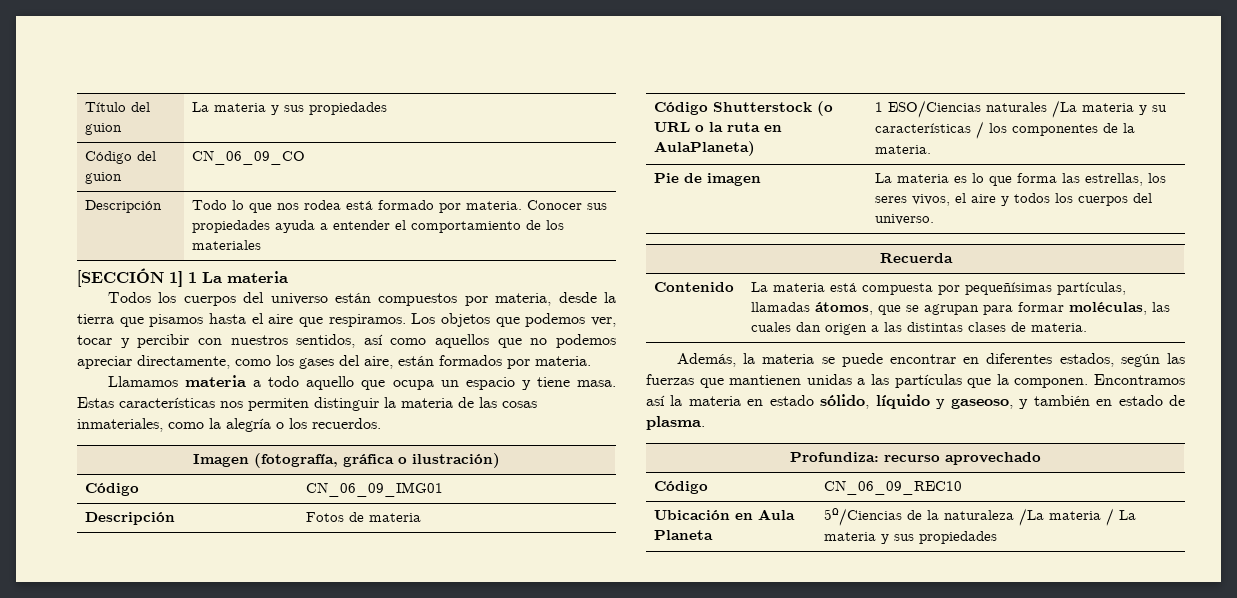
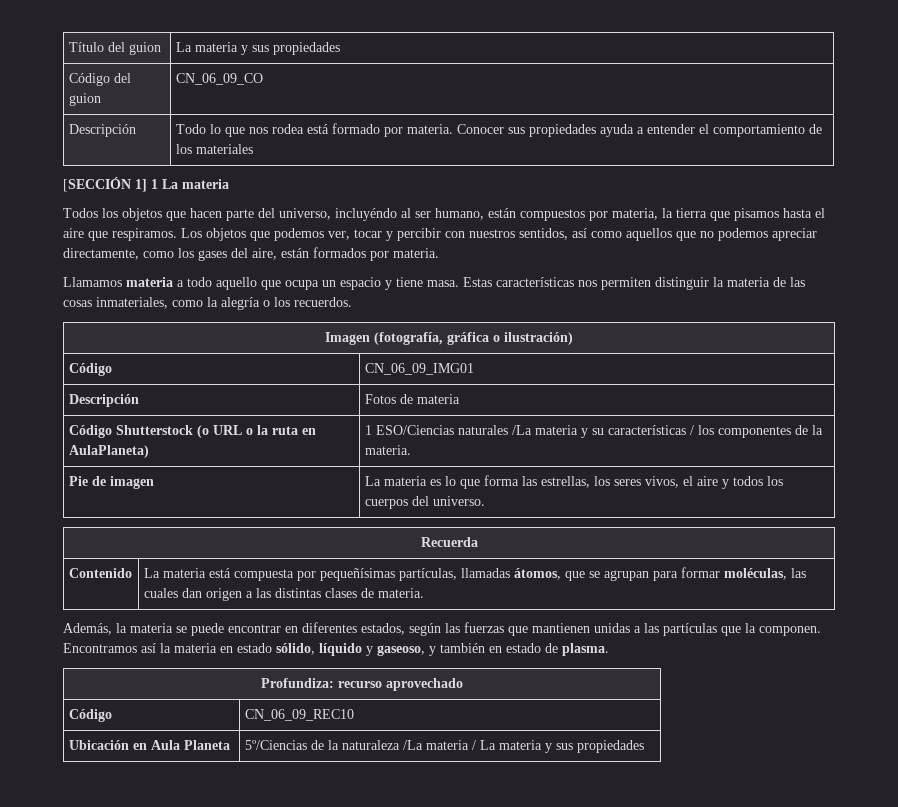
- Todos los cuerpos del universo están compuestos por materia, desde la tierra que pisamos hasta el aire que respiramos.
+ Todos los objetos que hacen parte del universo, incluyéndo al ser humano, están compuestos por materia, la tierra que pisamos hasta el aire que respiramos.

